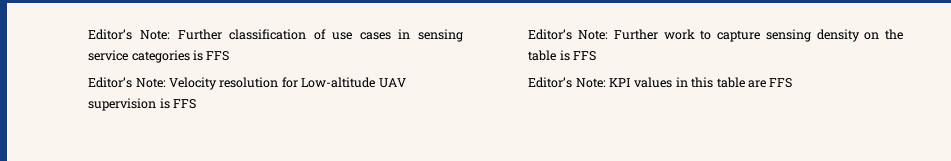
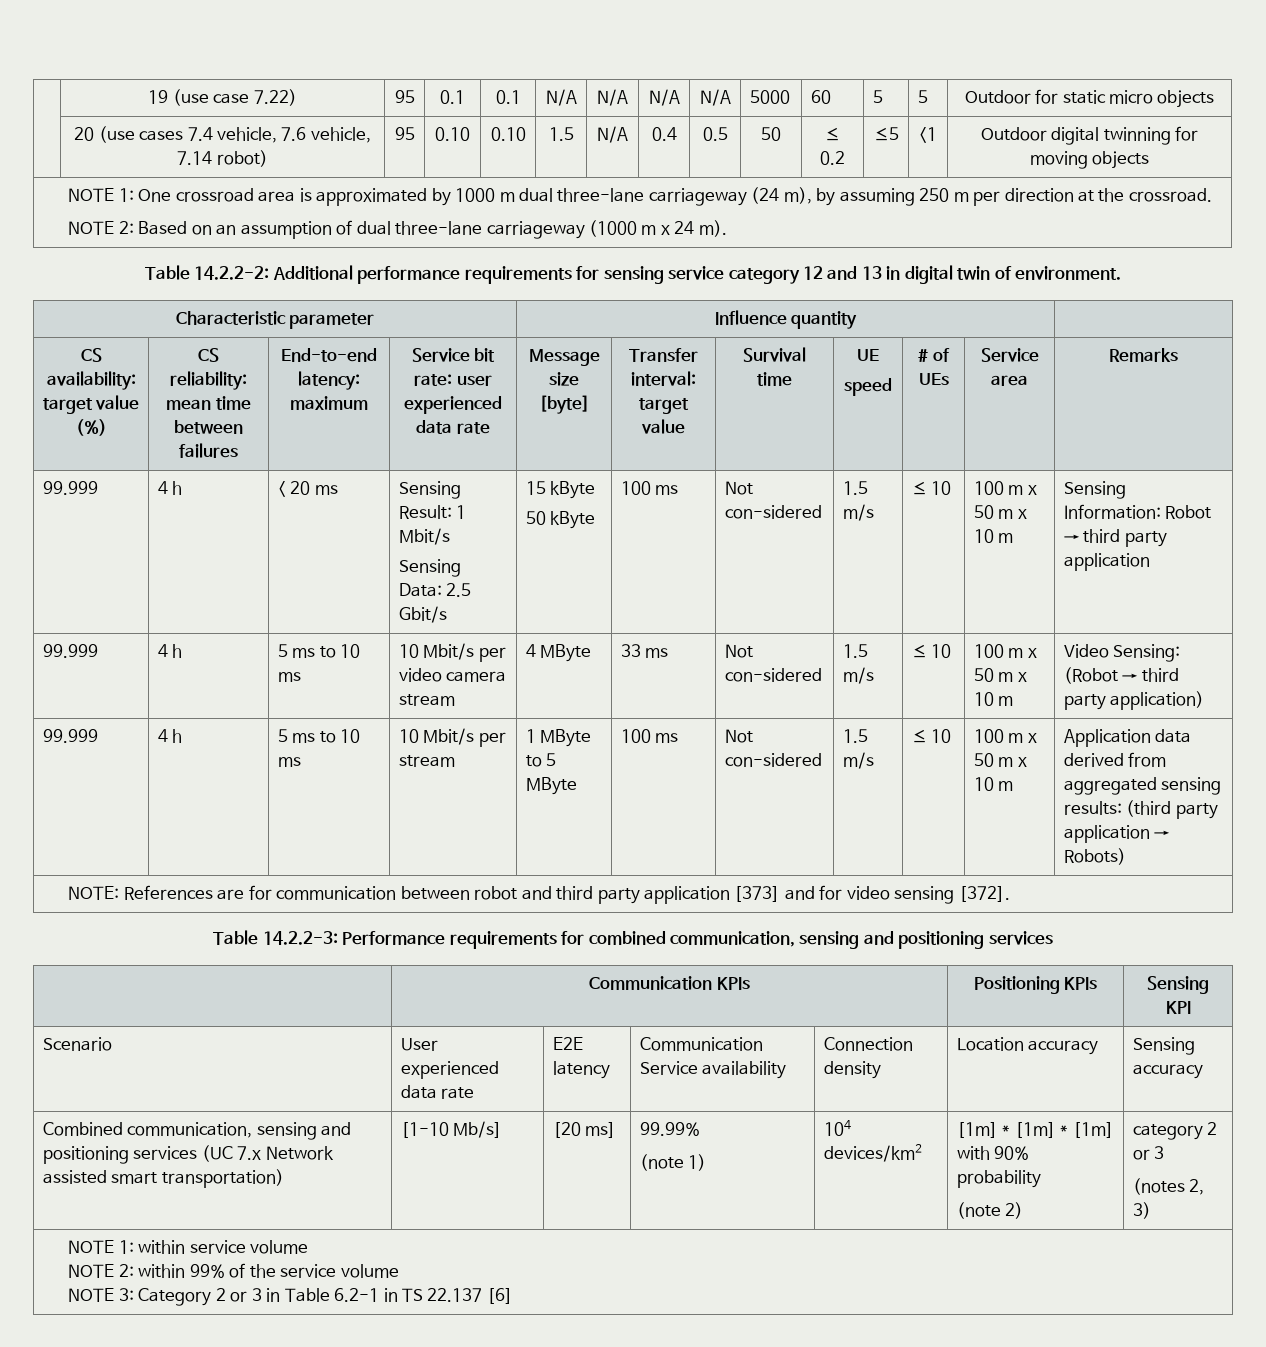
- Editor’s Note: Further classification of use cases in sensing service categories is FFS
- Editor’s Note: Velocity resolution for Low-altitude UAV supervision is FFS
- Editor’s Note: Further work to capture sensing density on the table is FFS
- Editor’s Note: KPI values in this table are FFS
+ | 19 (use case 7.22) | 95 | 0.1 | 0.1 | N/A | N/A | N/A | N/A | 5000 | 60 | 5 | 5 | Outdoor for static micro objects
+ | 20 (use cases 7.4 vehicle, 7.6 vehicle, 7.14 robot) | 95 | 0.10 | 0.10 | 1.5 | N/A | 0.4 | 0.5 | 50 | ≤ 0.2 | ≤5 | <1 | Outdoor digital twinning for moving objects
+ NOTE 1: One crossroad area is approximated by 1000 m dual three-lane carriageway (24 m), by assuming 250 m per direction at the crossroad.
+ NOTE 2: Based on an assumption of dual three-lane carriageway (1000 m x 24 m).
+ Table 14.2.2-2: Additional performance requirements for sensing service category 12 and 13 in digital twin of environment.
+ Characteristic parameter | Influence quantity |
+ CS availability: target value (%) | CS reliability: mean time between failures | End-to-end latency: maximum | Service bit rate: user experienced data rate | Message size [byte] | Transfer interval: target value | Survival time | UE
+ speed | # of UEs | Service area | Remarks
+ 99.999 | 4 h | < 20 ms | Sensing Result: 1 Mbit/s
+ Sensing Data: 2.5 Gbit/s | 15 kByte
+ 50 kByte | 100 ms | Not con-sidered | 1.5 m/s | ≤ 10 | 100 m x 50 m x 10 m | Sensing Information: Robot → third party application
+ 99.999 | 4 h | 5 ms to 10 ms | 10 Mbit/s per video camera stream | 4 MByte | 33 ms | Not con-sidered | 1.5 m/s | ≤ 10 | 100 m x 50 m x 10 m | Video Sensing: (Robot → third party application)
+ 99.999 | 4 h | 5 ms to 10 ms | 10 Mbit/s per stream | 1 MByte to 5 MByte | 100 ms | Not con-sidered | 1.5 m/s | ≤ 10 | 100 m x 50 m x 10 m | Application data derived from aggregated sensing results: (third party application → Robots)
+ NOTE: References are for communication between robot and third party application [373] and for video sensing [372].
+ Table 14.2.2-3: Performance requirements for combined communication, sensing and positioning services
+ | Communication KPIs | Positioning KPIs | Sensing KPI
+ Scenario | User experienced data rate | E2E latency | Communication Service availability | Connection density | Location accuracy | Sensing accuracy
+ Combined communication, sensing and positioning services (UC 7.x Network assisted smart transportation) | [1-10 Mb/s] | [20 ms] | 99.99%
+ (note 1) | 104 devices/km2 | [1m] * [1m] * [1m] with 90% probability
+ (note 2) | category 2 or 3
+ (notes 2, 3)
+ NOTE 1: within service volume
+ NOTE 2: within 99% of the service volume
+ NOTE 3: Category 2 or 3 in Table 6.2-1 in TS 22.137 [6]

